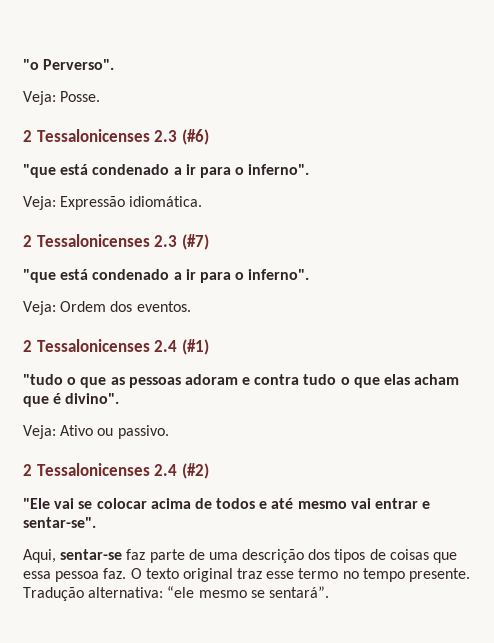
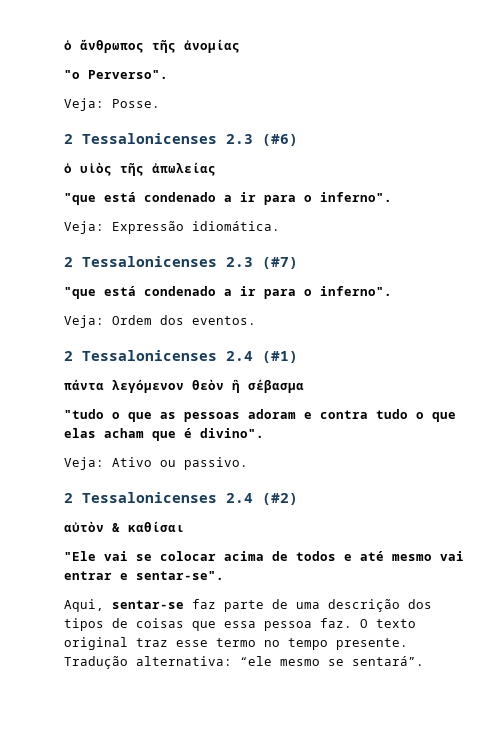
+ ὁ ἄνθρωπος τῆς ἀνομίας
+ ὁ υἱὸς τῆς ἀπωλείας
+ πάντα λεγόμενον θεὸν ἢ σέβασμα
+ αὐτὸν & καθίσαι

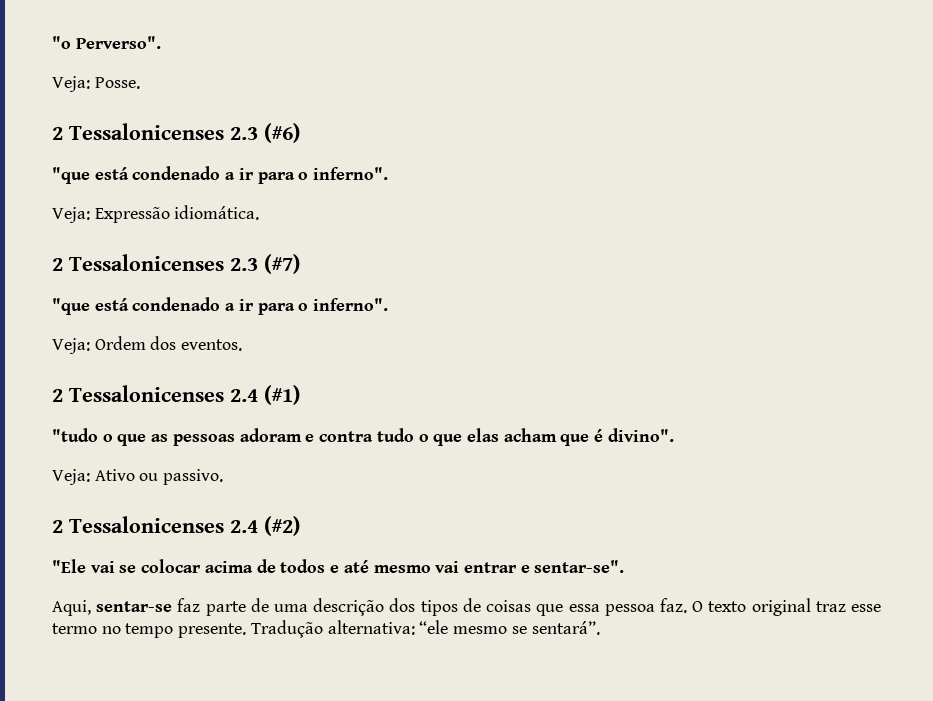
- ὁ ἄνθρωπος τῆς ἀνομίας
- ὁ υἱὸς τῆς ἀπωλείας
- πάντα λεγόμενον θεὸν ἢ σέβασμα
- αὐτὸν & καθίσαι

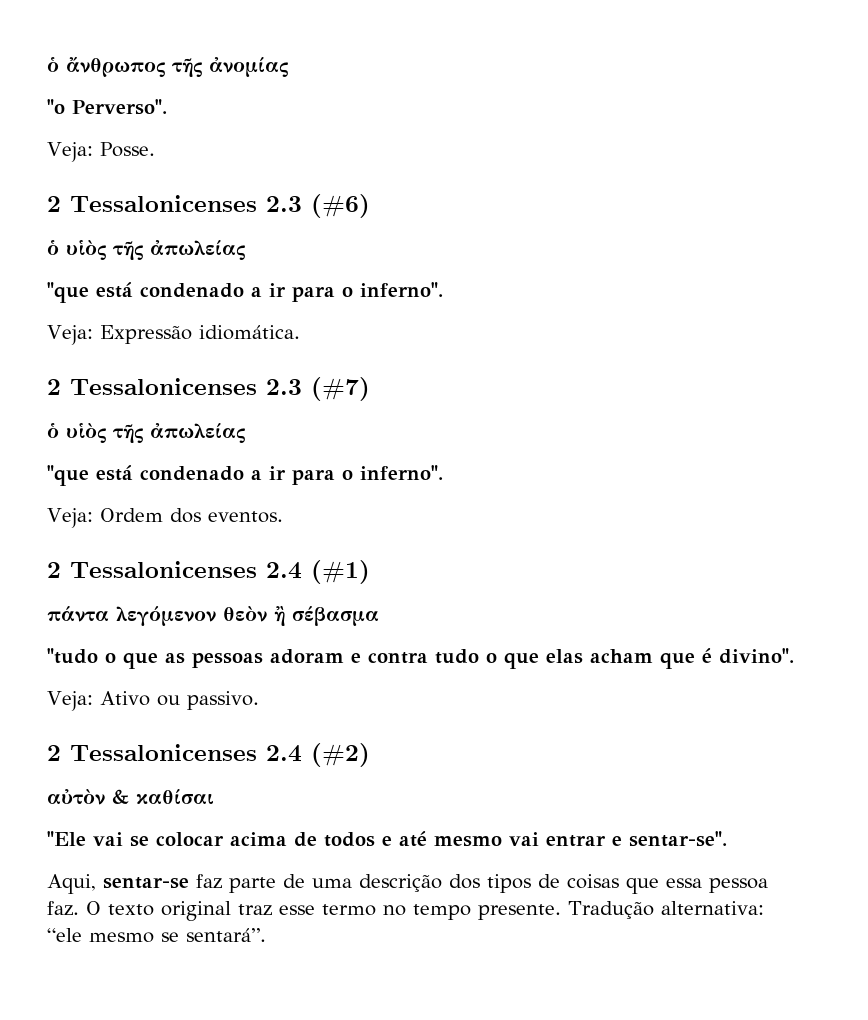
+ ὁ ἄνθρωπος τῆς ἀνομίας
  2 Tessalonicenses 2.3 (#6)
+ ὁ υἱὸς τῆς ἀπωλείας
  2 Tessalonicenses 2.3 (#7)
+ ὁ υἱὸς τῆς ἀπωλείας
+ πάντα λεγόμενον θεὸν ἢ σέβασμα
+ αὐτὸν & καθίσαι

